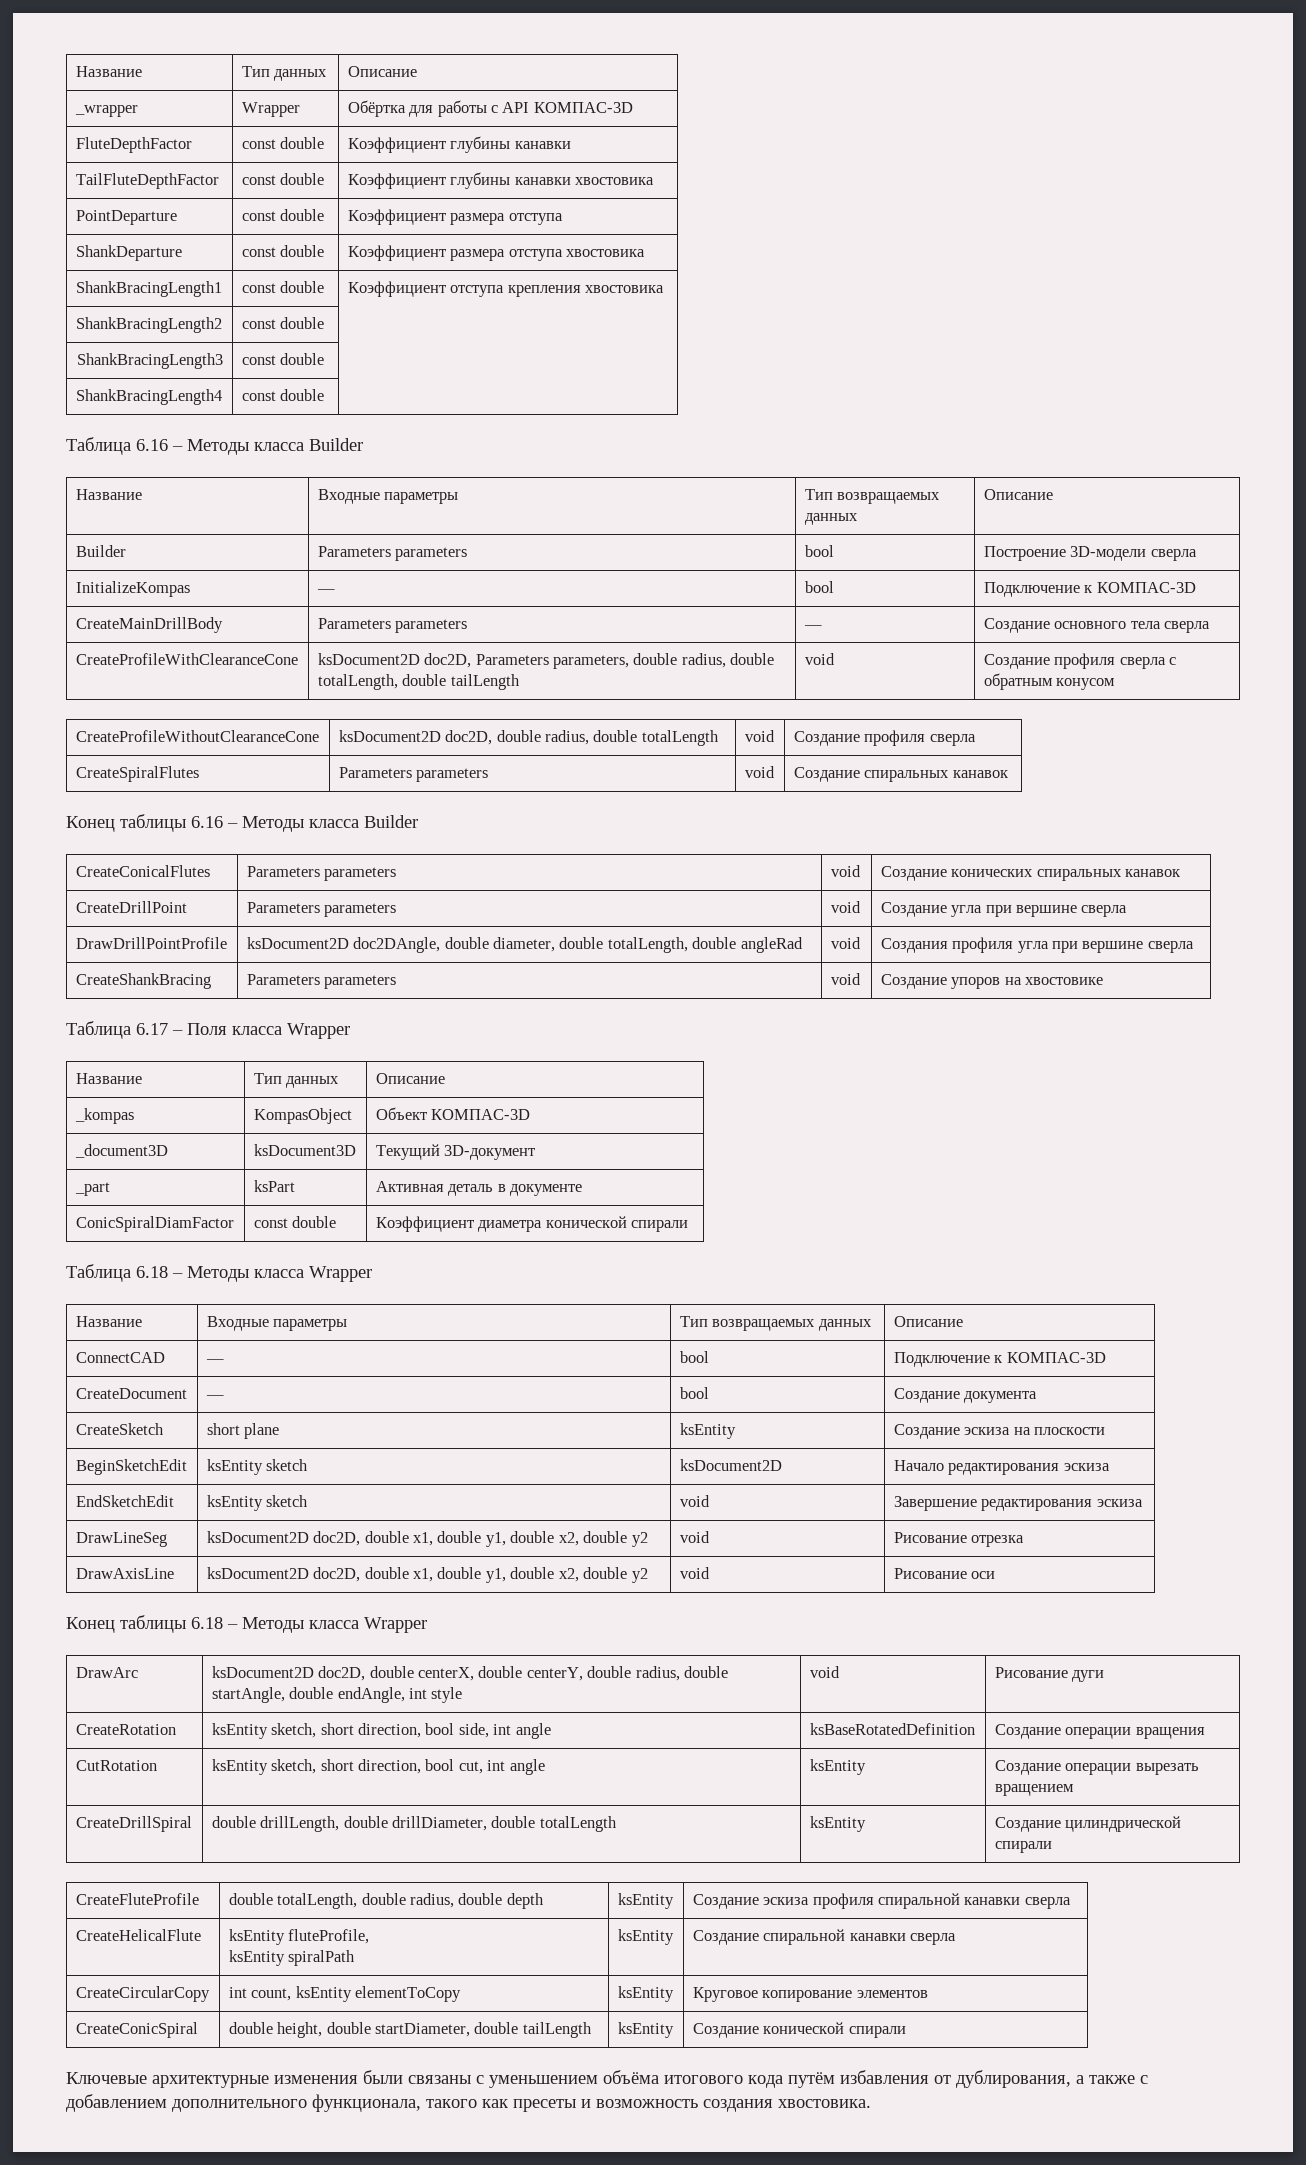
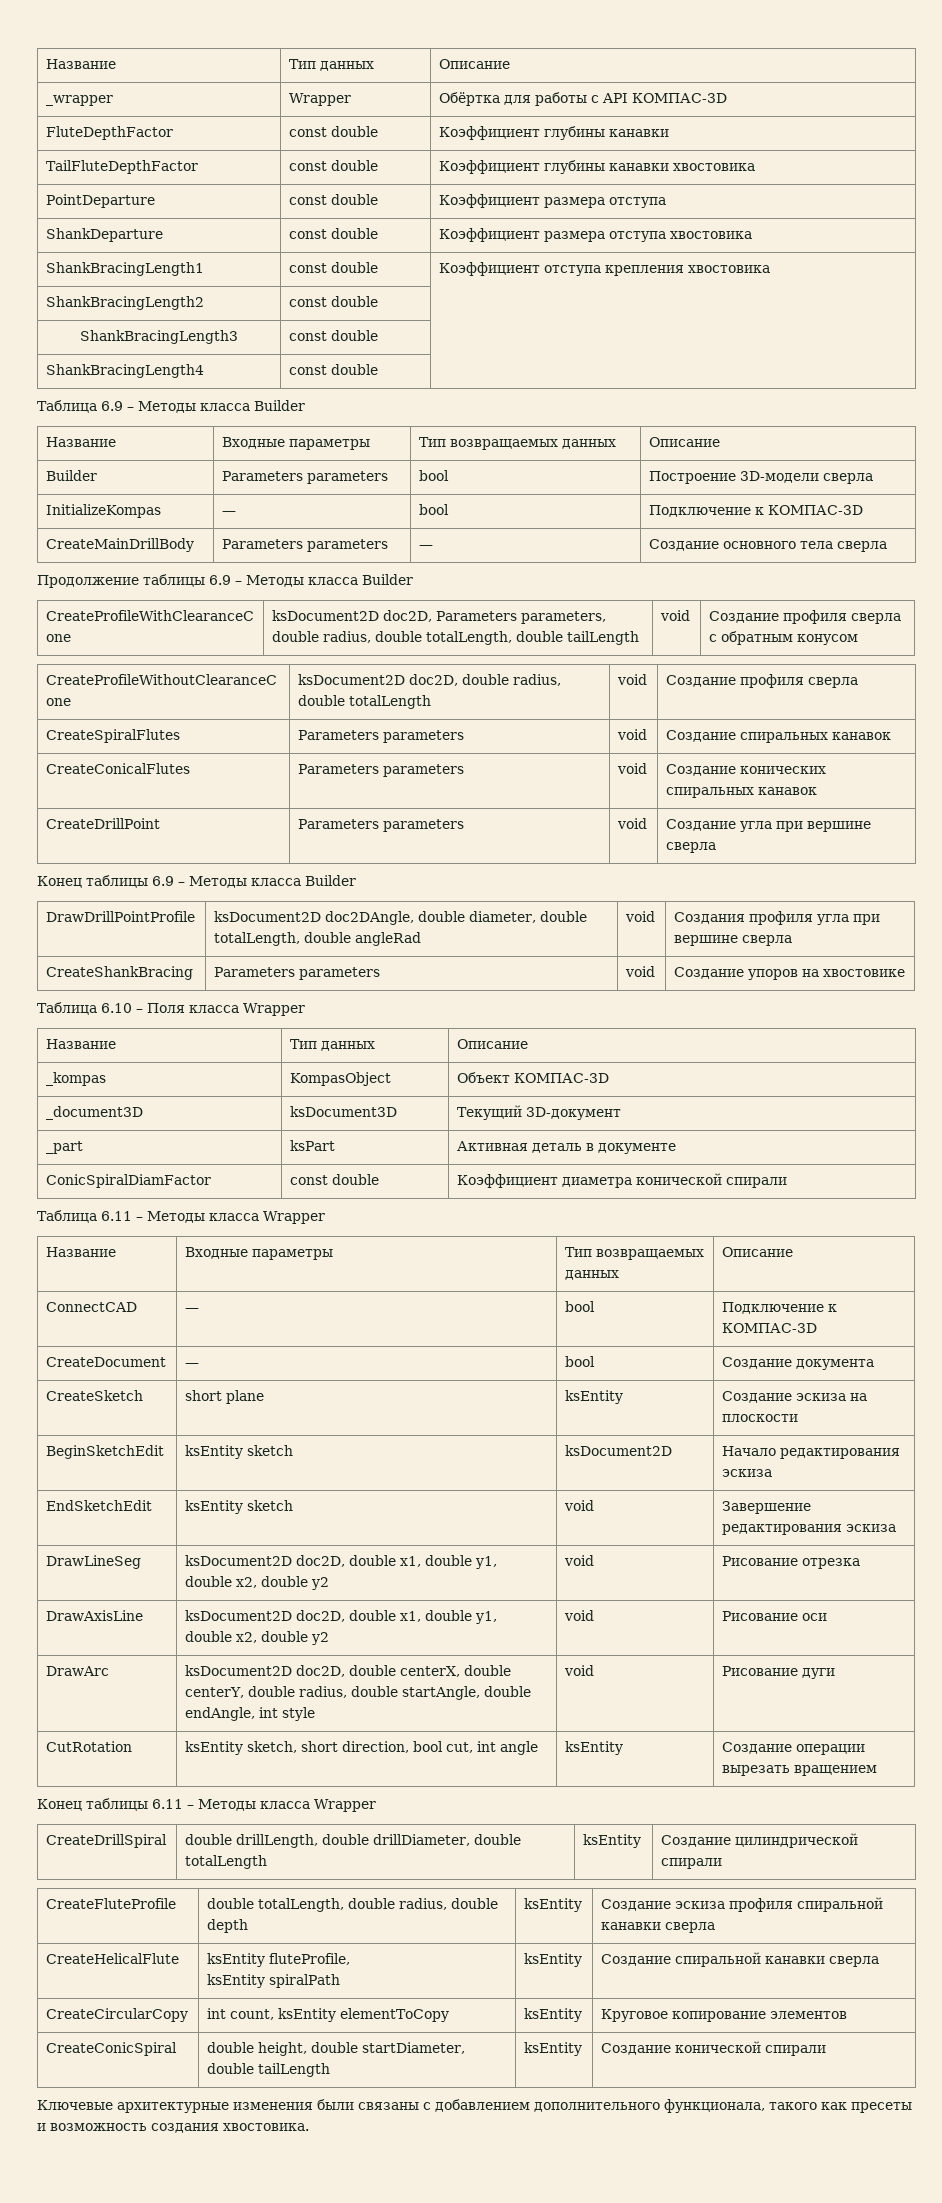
- Таблица 6.16 – Методы класса Builder
+ Таблица 6.9 – Методы класса Builder
+ Продолжение таблицы 6.9 – Методы класса Builder
- Конец таблицы 6.16 – Методы класса Builder
+ Конец таблицы 6.9 – Методы класса Builder
- Таблица 6.17 – Поля класса Wrapper
+ Таблица 6.10 – Поля класса Wrapper
- Таблица 6.18 – Методы класса Wrapper
+ Таблица 6.11 – Методы класса Wrapper
- Конец таблицы 6.18 – Методы класса Wrapper
- CreateRotation | ksEntity sketch, short direction, bool side, int angle | ksBaseRotatedDefinition | Создание операции вращения
+ Конец таблицы 6.11 – Методы класса Wrapper
- Ключевые архитектурные изменения были связаны с уменьшением объёма итогового кода путём избавления от дублирования, а также с добавлением дополнительного функционала, такого как пресеты и возможность создания хвостовика.
+ Ключевые архитектурные изменения были связаны с добавлением дополнительного функционала, такого как пресеты и возможность создания хвостовика.

